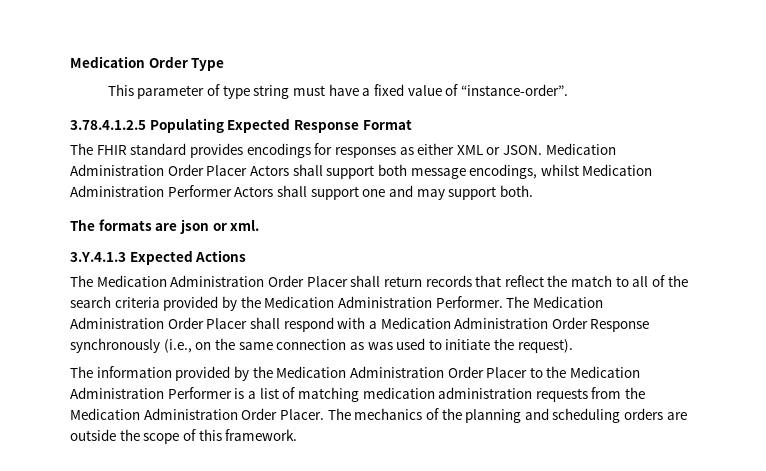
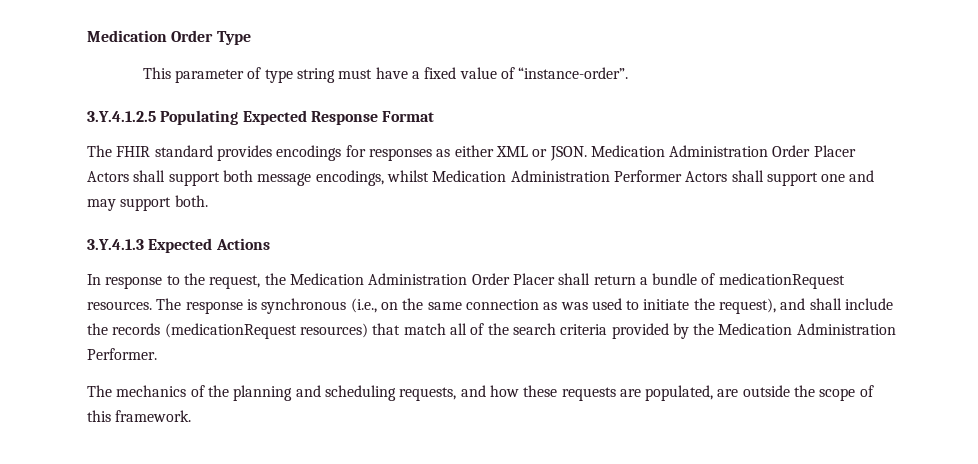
- 3.78.4.1.2.5 Populating Expected Response Format
+ 3.Y.4.1.2.5 Populating Expected Response Format
- The formats are json or xml.
  3.Y.4.1.3 Expected Actions
- The Medication Administration Order Placer shall return records that reflect the match to all of the search criteria provided by the Medication Administration Performer. The Medication Administration Order Placer shall respond with a Medication Administration Order Response synchronously (i.e., on the same connection as was used to initiate the request).
- The information provided by the Medication Administration Order Placer to the Medication Administration Performer is a list of matching medication administration requests from the Medication Administration Order Placer. The mechanics of the planning and scheduling orders are outside the scope of this framework.
+ In response to the request, the Medication Administration Order Placer shall return a bundle of medicationRequest resources. The response is synchronous (i.e., on the same connection as was used to initiate the request), and shall include the records (medicationRequest resources) that match all of the search criteria provided by the Medication Administration Performer.
+ The mechanics of the planning and scheduling requests, and how these requests are populated, are outside the scope of this framework.

